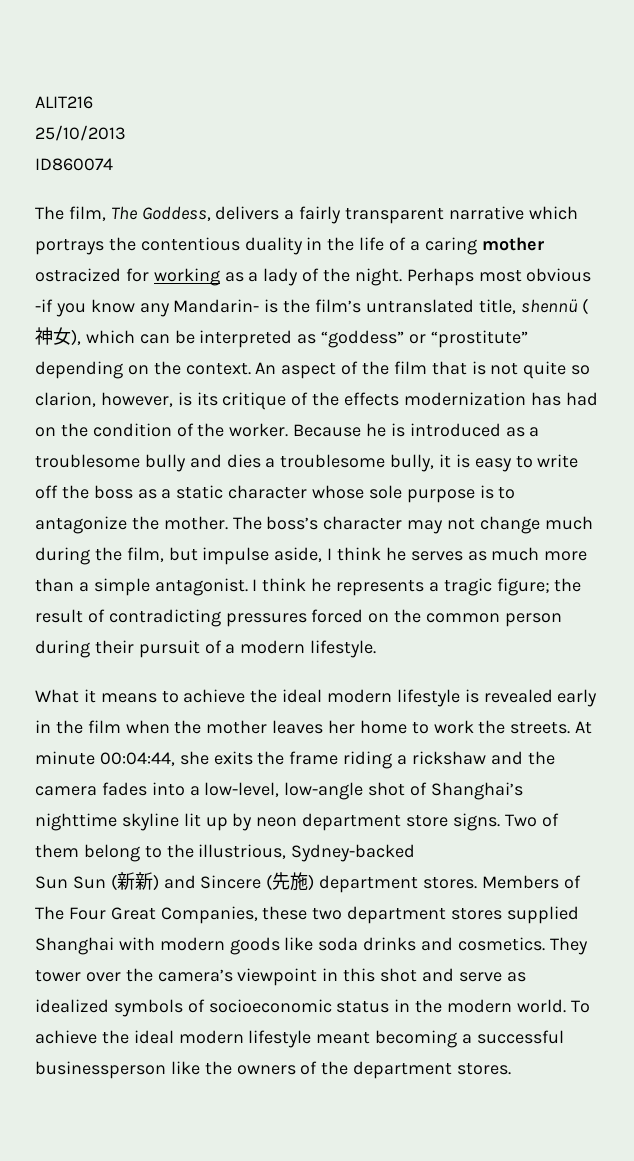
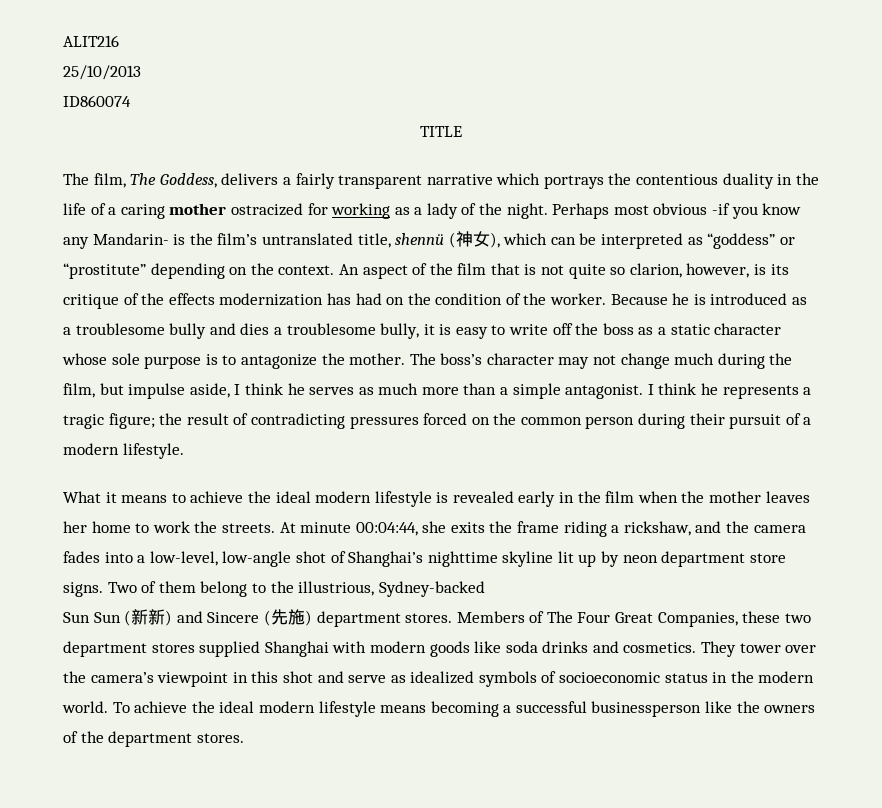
+ TITLE
- At minute 00:04:44, she exits the frame riding a rickshaw and the camera fades into a low-level, low-angle shot of Shanghai’s nighttime skyline lit up by neon department store signs.
+ At minute 00:04:44, she exits the frame riding a rickshaw, and the camera fades into a low-level, low-angle shot of Shanghai’s nighttime skyline lit up by neon department store signs.
- To achieve the ideal modern lifestyle meant becoming a successful businessperson like the owners of the department stores.
+ To achieve the ideal modern lifestyle means becoming a successful businessperson like the owners of the department stores.

